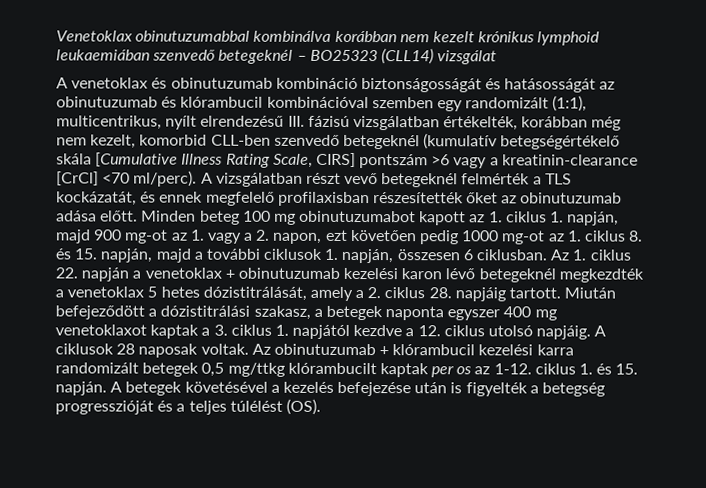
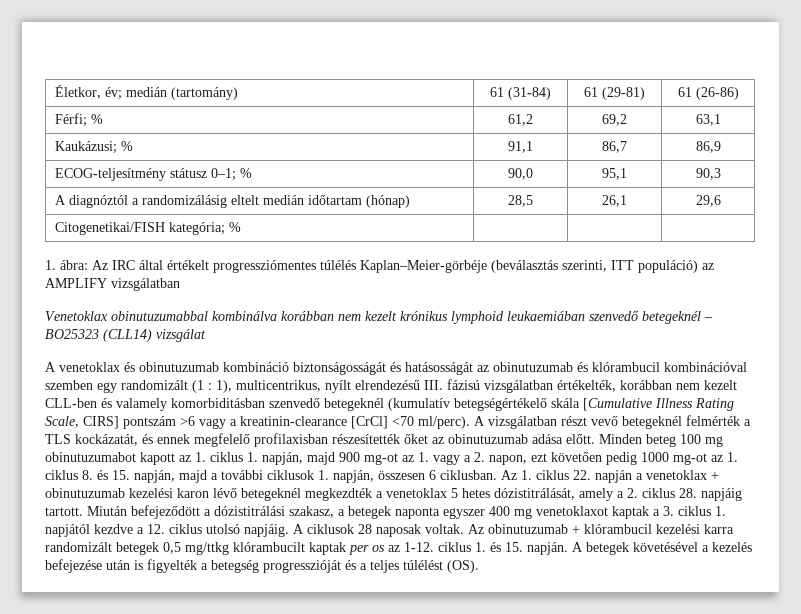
+ Életkor, év; medián (tartomány) | 61 (31-84) | 61 (29-81) | 61 (26-86)
+ Férfi; % | 61,2 | 69,2 | 63,1
+ Kaukázusi; % | 91,1 | 86,7 | 86,9
+ ECOG-teljesítmény státusz 0–1; % | 90,0 | 95,1 | 90,3
+ A diagnóztól a randomizálásig eltelt medián időtartam (hónap) | 28,5 | 26,1 | 29,6
+ Citogenetikai/FISH kategória; % | | |
+ 1. ábra: Az IRC által értékelt progressziómentes túlélés Kaplan–Meier-görbéje (beválasztás szerinti, ITT populáció) az AMPLIFY vizsgálatban
- A venetoklax és obinutuzumab kombináció biztonságosságát és hatásosságát az obinutuzumab és klórambucil kombinációval szemben egy randomizált (1:1), multicentrikus, nyílt elrendezésű III. fázisú vizsgálatban értékelték, korábban még nem kezelt, komorbid CLL-ben szenvedő betegeknél (kumulatív betegségértékelő skála [Cumulative Illness Rating Scale, CIRS] pontszám >6 vagy a kreatinin-clearance [CrCl] <70 ml/perc).
+ A venetoklax és obinutuzumab kombináció biztonságosságát és hatásosságát az obinutuzumab és klórambucil kombinációval szemben egy randomizált (1 : 1), multicentrikus, nyílt elrendezésű III. fázisú vizsgálatban értékelték, korábban nem kezelt CLL-ben és valamely komorbiditásban szenvedő betegeknél (kumulatív betegségértékelő skála [Cumulative Illness Rating Scale, CIRS] pontszám >6 vagy a kreatinin-clearance [CrCl] <70 ml/perc).

